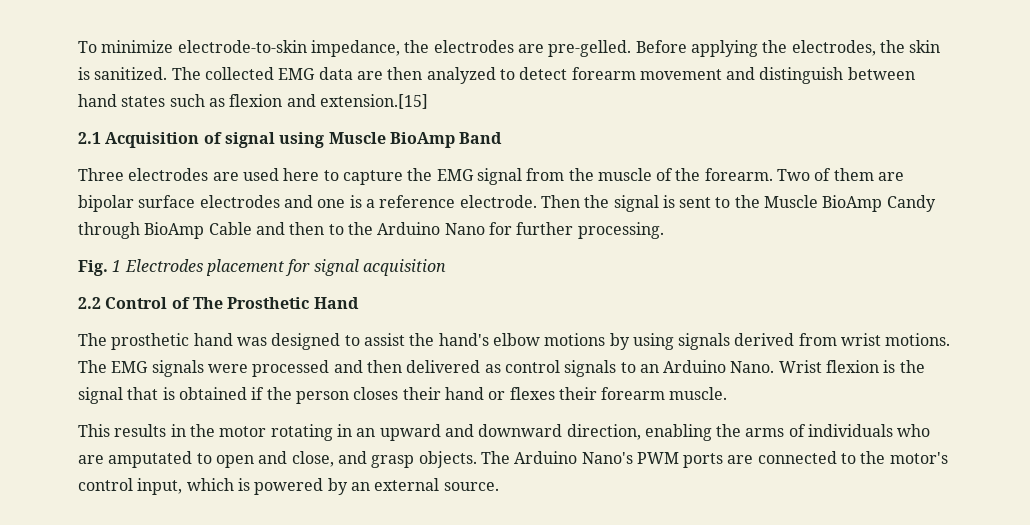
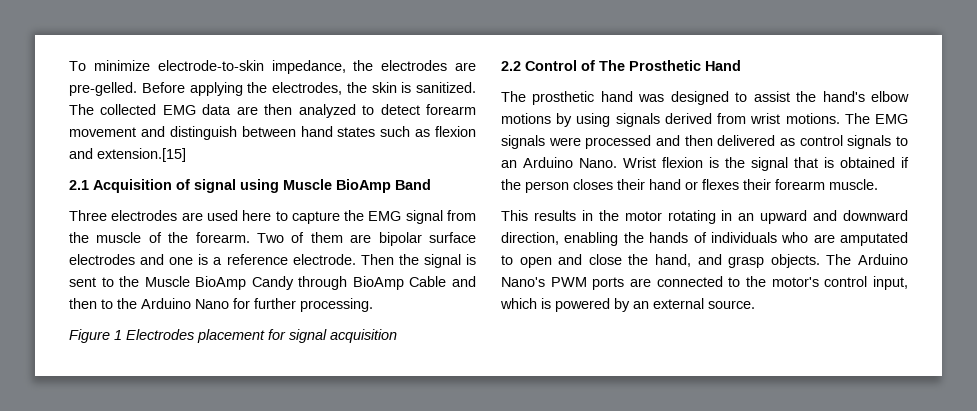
- Fig. 1 Electrodes placement for signal acquisition
+ Figure 1 Electrodes placement for signal acquisition
- This results in the motor rotating in an upward and downward direction, enabling the arms of individuals who are amputated to open and close, and grasp objects.
+ This results in the motor rotating in an upward and downward direction, enabling the hands of individuals who are amputated to open and close the hand, and grasp objects.

